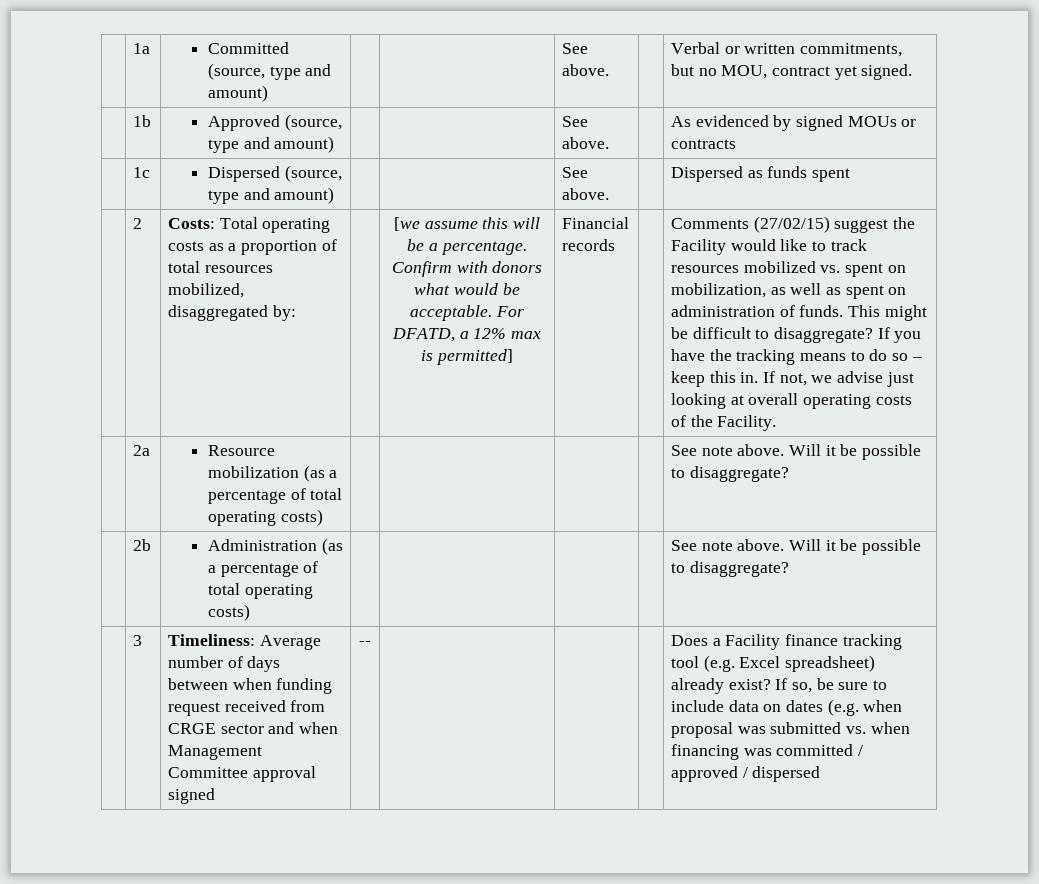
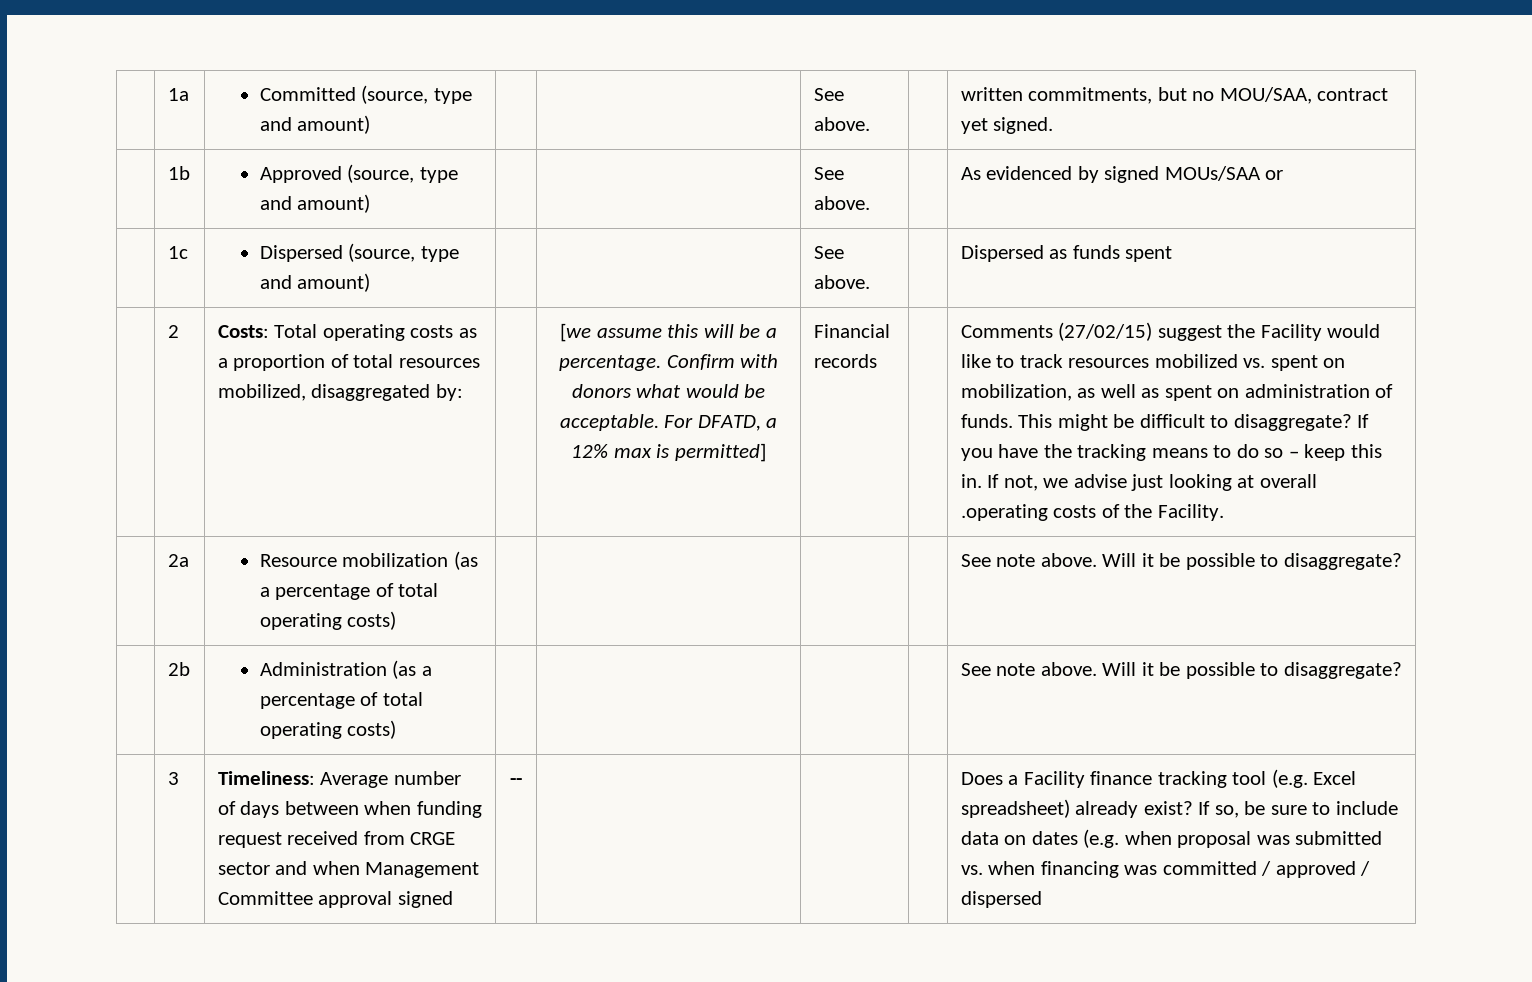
- | 1a | Committed (source, type and amount) | | | See above. | | Verbal or written commitments, but no MOU, contract yet signed.
+ | 1a | Committed (source, type and amount) | | | See above. | | written commitments, but no MOU/SAA, contract yet signed.
- | 1b | Approved (source, type and amount) | | | See above. | | As evidenced by signed MOUs or contracts
+ | 1b | Approved (source, type and amount) | | | See above. | | As evidenced by signed MOUs/SAA or
- If not, we advise just looking at overall operating costs of the Facility.
+ If not, we advise just looking at overall .operating costs of the Facility.

